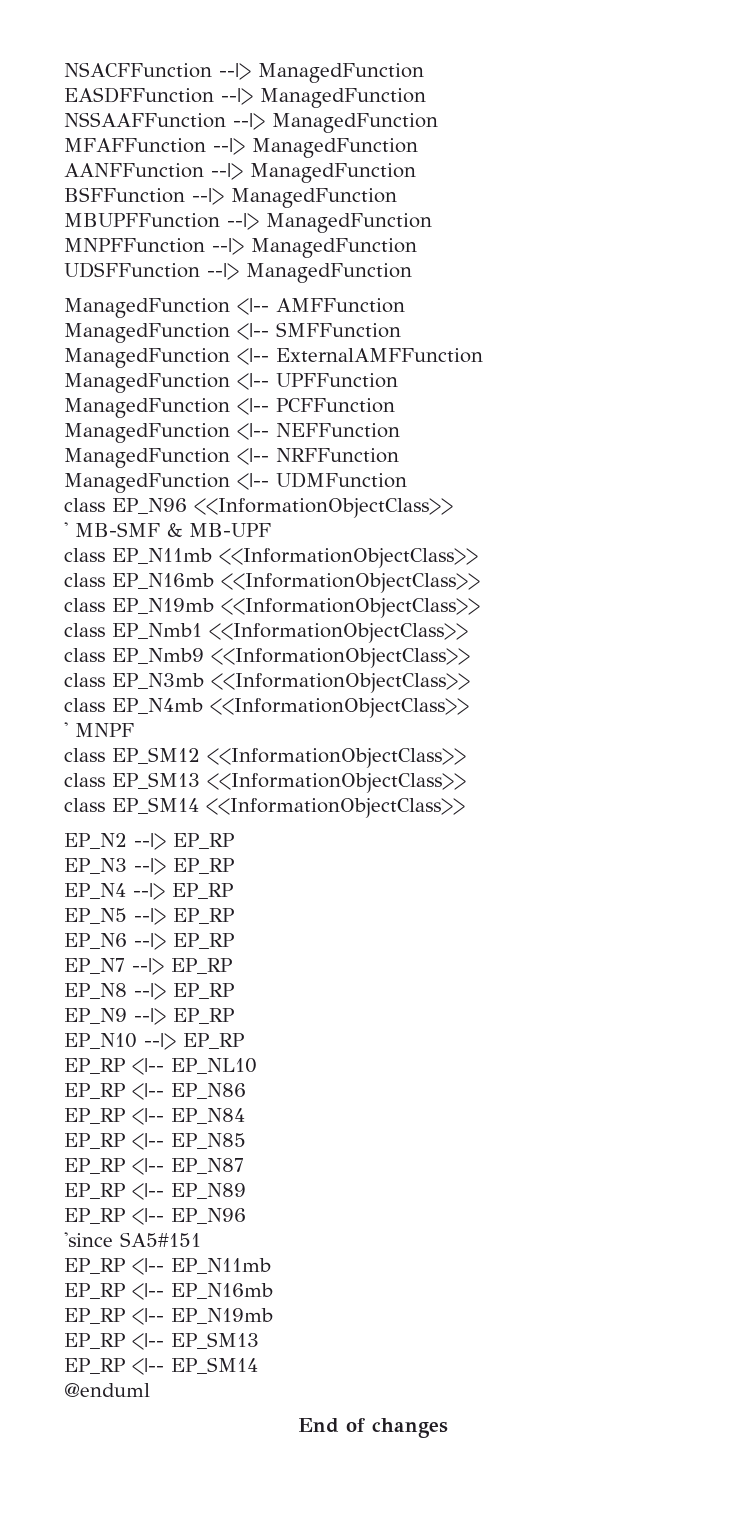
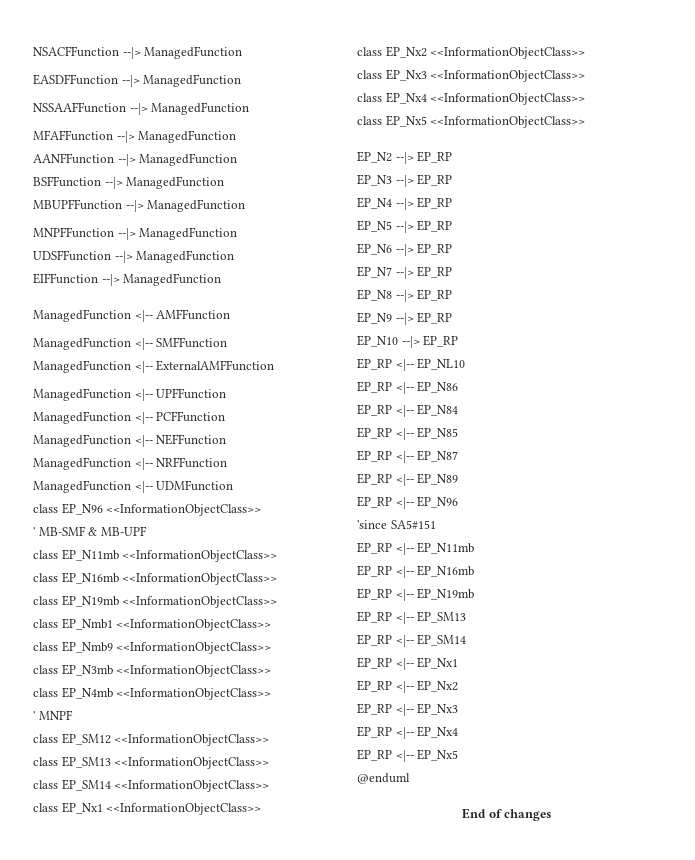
+ EIFFunction --|> ManagedFunction
+ class EP_Nx1 <<InformationObjectClass>>
+ class EP_Nx2 <<InformationObjectClass>>
+ class EP_Nx3 <<InformationObjectClass>>
+ class EP_Nx4 <<InformationObjectClass>>
+ class EP_Nx5 <<InformationObjectClass>>
+ EP_RP <|-- EP_Nx1
+ EP_RP <|-- EP_Nx2
+ EP_RP <|-- EP_Nx3
+ EP_RP <|-- EP_Nx4
+ EP_RP <|-- EP_Nx5

